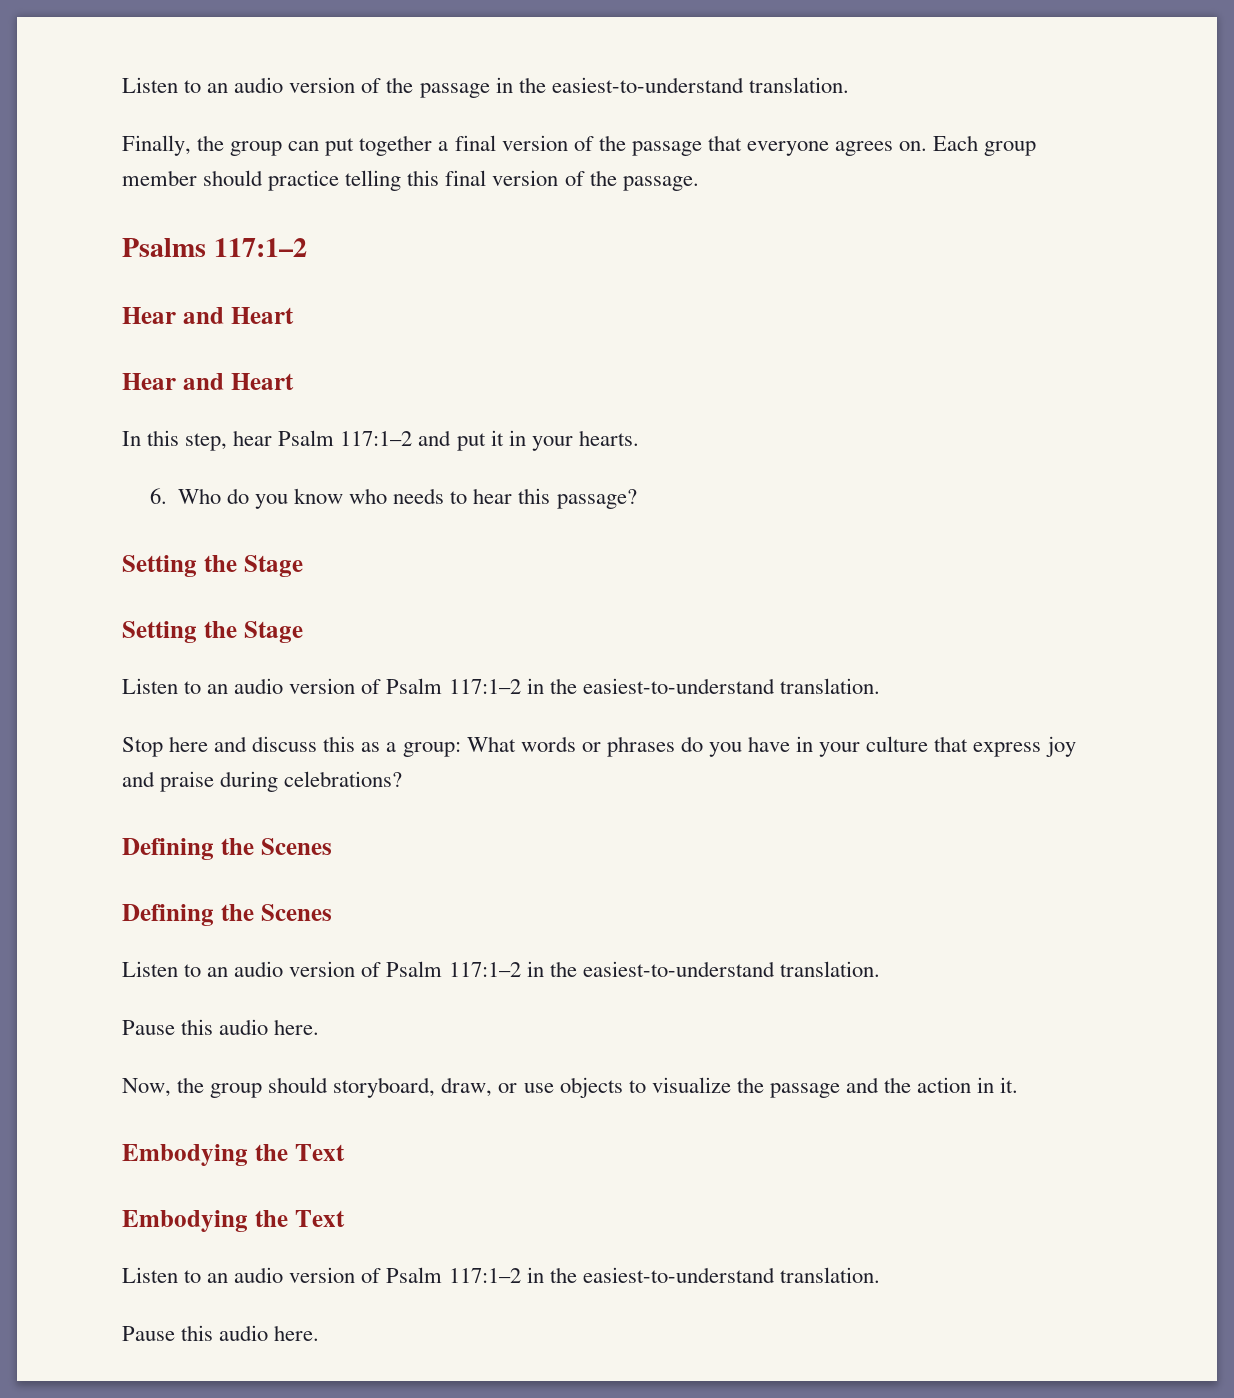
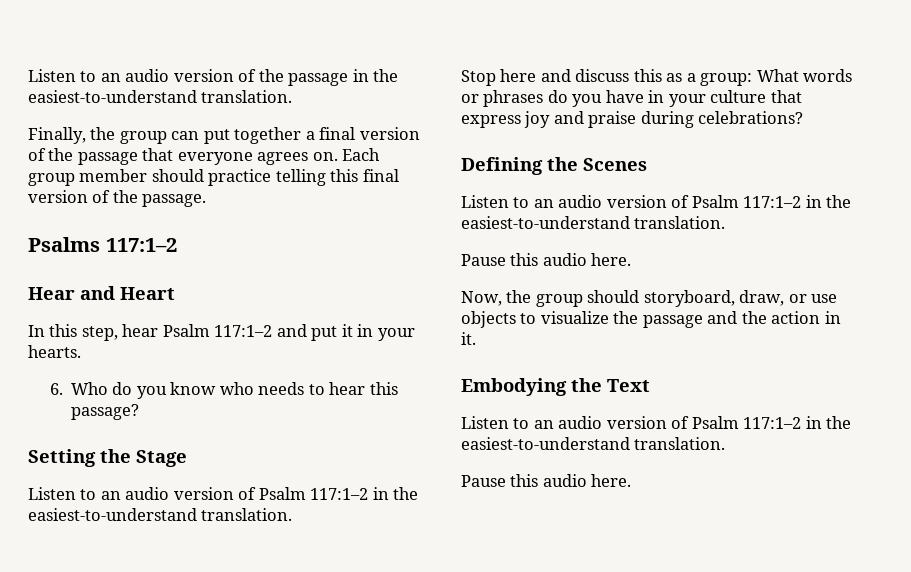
  Psalms 117:1–2
- Hear and Heart
  6. Who do you know who needs to hear this passage?
- Setting the Stage
  Stop here and discuss this as a group: What words or phrases do you have in your culture that express joy and praise during celebrations?
- Defining the Scenes
  Now, the group should storyboard, draw, or use objects to visualize the passage and the action in it.
- Embodying the Text

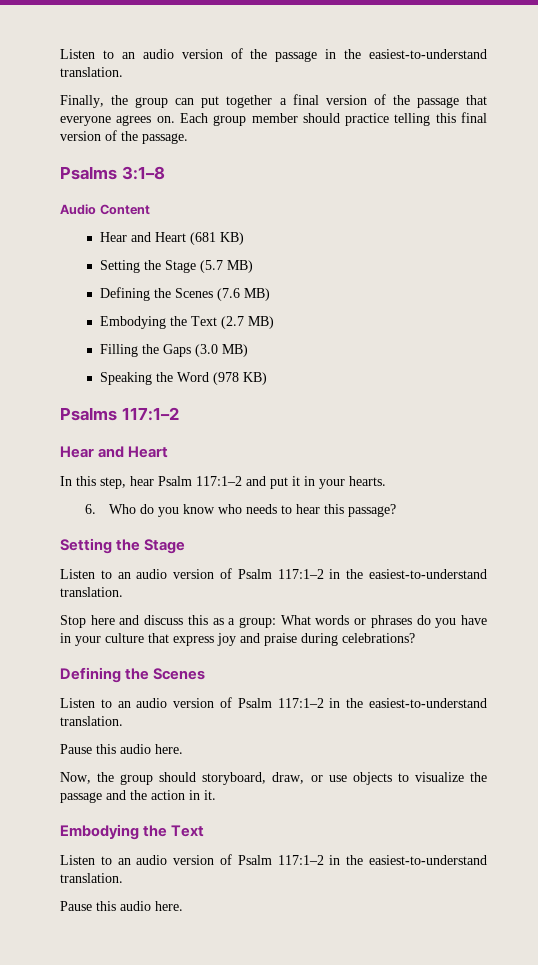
+ Psalms 3:1–8
+ Audio Content
+ Hear and Heart (681 KB)
+ Setting the Stage (5.7 MB)
+ Defining the Scenes (7.6 MB)
+ Embodying the Text (2.7 MB)
+ Filling the Gaps (3.0 MB)
+ Speaking the Word (978 KB)

